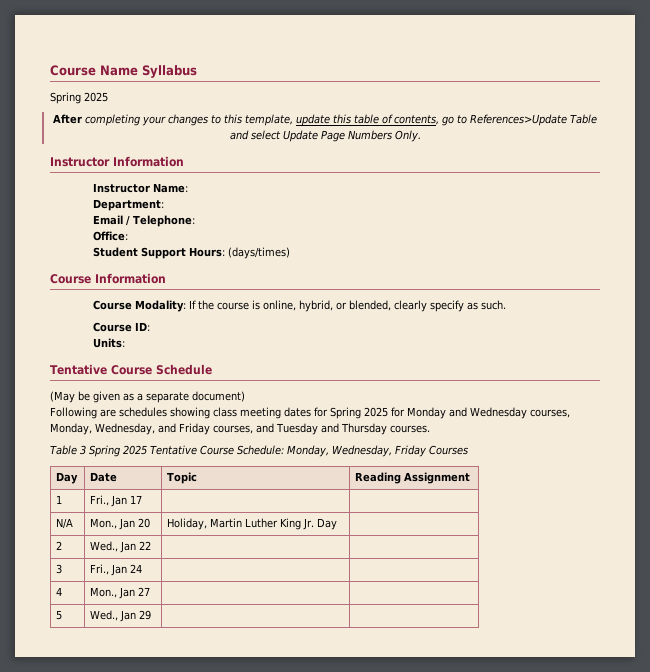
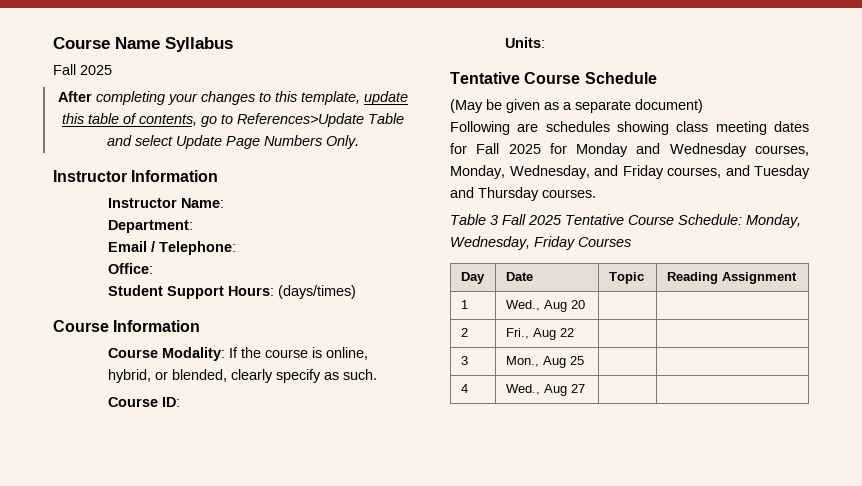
  Course Name Syllabus
- Spring 2025
+ Fall 2025
- Following are schedules showing class meeting dates for Spring 2025 for Monday and Wednesday courses, Monday, Wednesday, and Friday courses, and Tuesday and Thursday courses.
+ Following are schedules showing class meeting dates for Fall 2025 for Monday and Wednesday courses, Monday, Wednesday, and Friday courses, and Tuesday and Thursday courses.
- Table 3 Spring 2025 Tentative Course Schedule: Monday, Wednesday, Friday Courses
+ Table 3 Fall 2025 Tentative Course Schedule: Monday, Wednesday, Friday Courses
- 1 | Fri., Jan 17 | |
- N/A | Mon., Jan 20 | Holiday, Martin Luther King Jr. Day |
+ 1 | Wed., Aug 20 | |
- 2 | Wed., Jan 22 | |
+ 2 | Fri., Aug 22 | |
- 3 | Fri., Jan 24 | |
+ 3 | Mon., Aug 25 | |
- 4 | Mon., Jan 27 | |
+ 4 | Wed., Aug 27 | |
- 5 | Wed., Jan 29 | |

